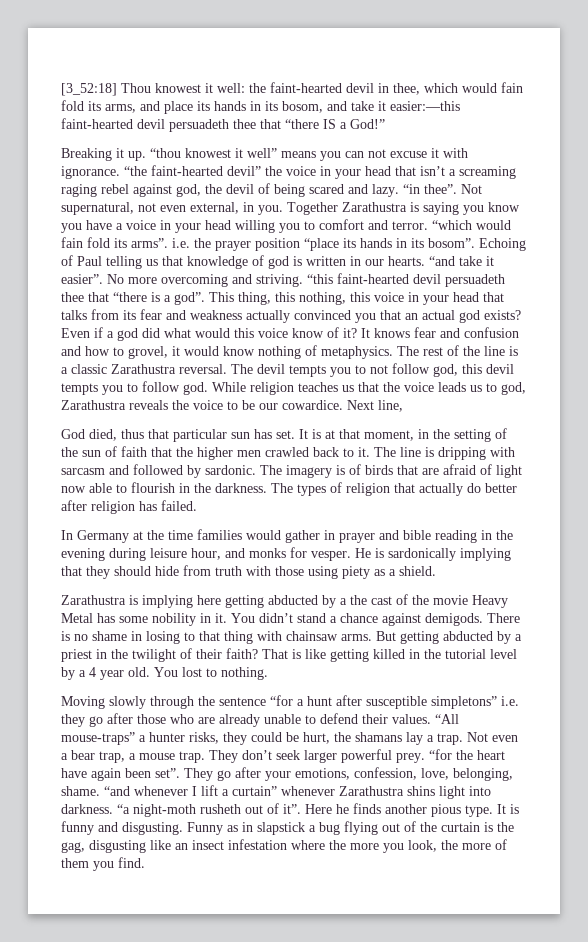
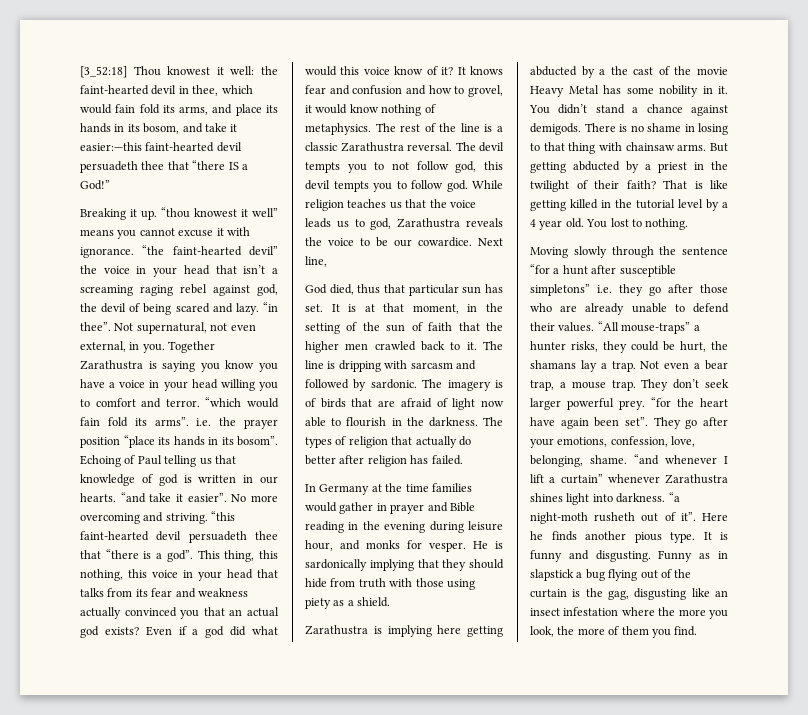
- “thou knowest it well” means you can not excuse it with ignorance.
+ “thou knowest it well” means you cannot excuse it with ignorance.
- In Germany at the time families would gather in prayer and bible reading in the evening during leisure hour, and monks for vesper.
+ In Germany at the time families would gather in prayer and Bible reading in the evening during leisure hour, and monks for vesper.
- “and whenever I lift a curtain” whenever Zarathustra shins light into darkness.
+ “and whenever I lift a curtain” whenever Zarathustra shines light into darkness.

